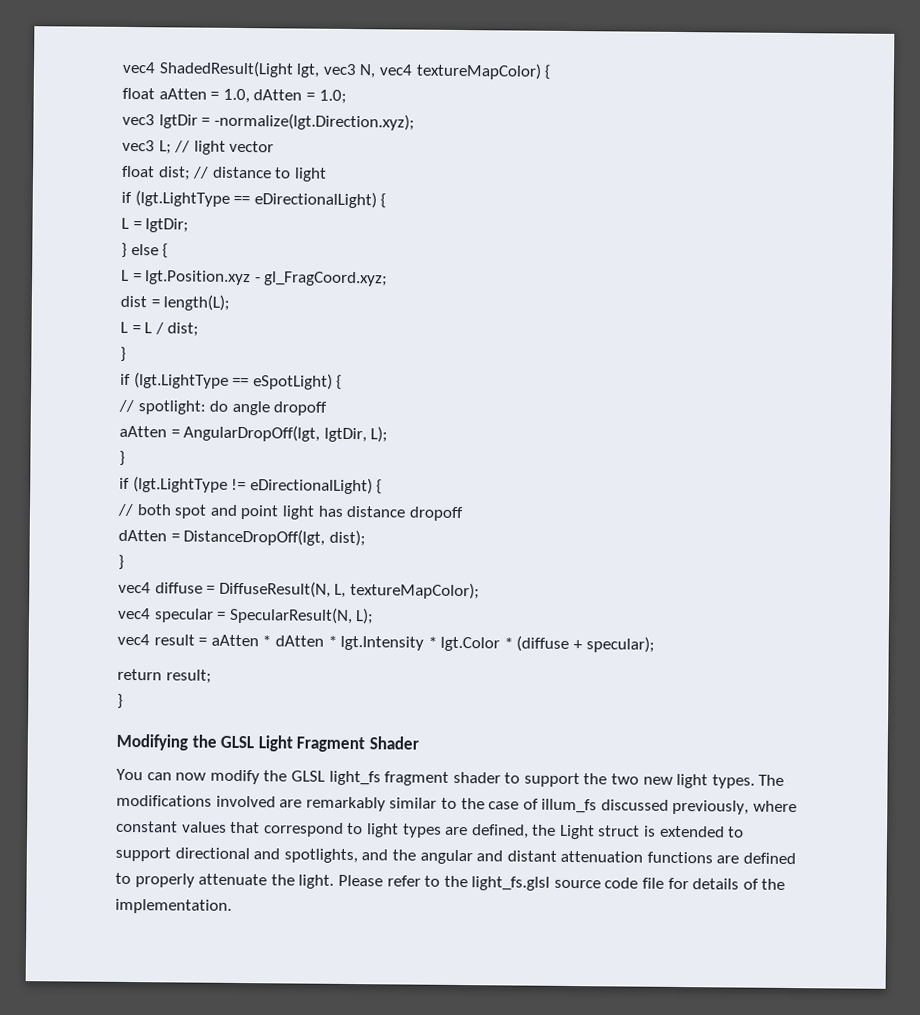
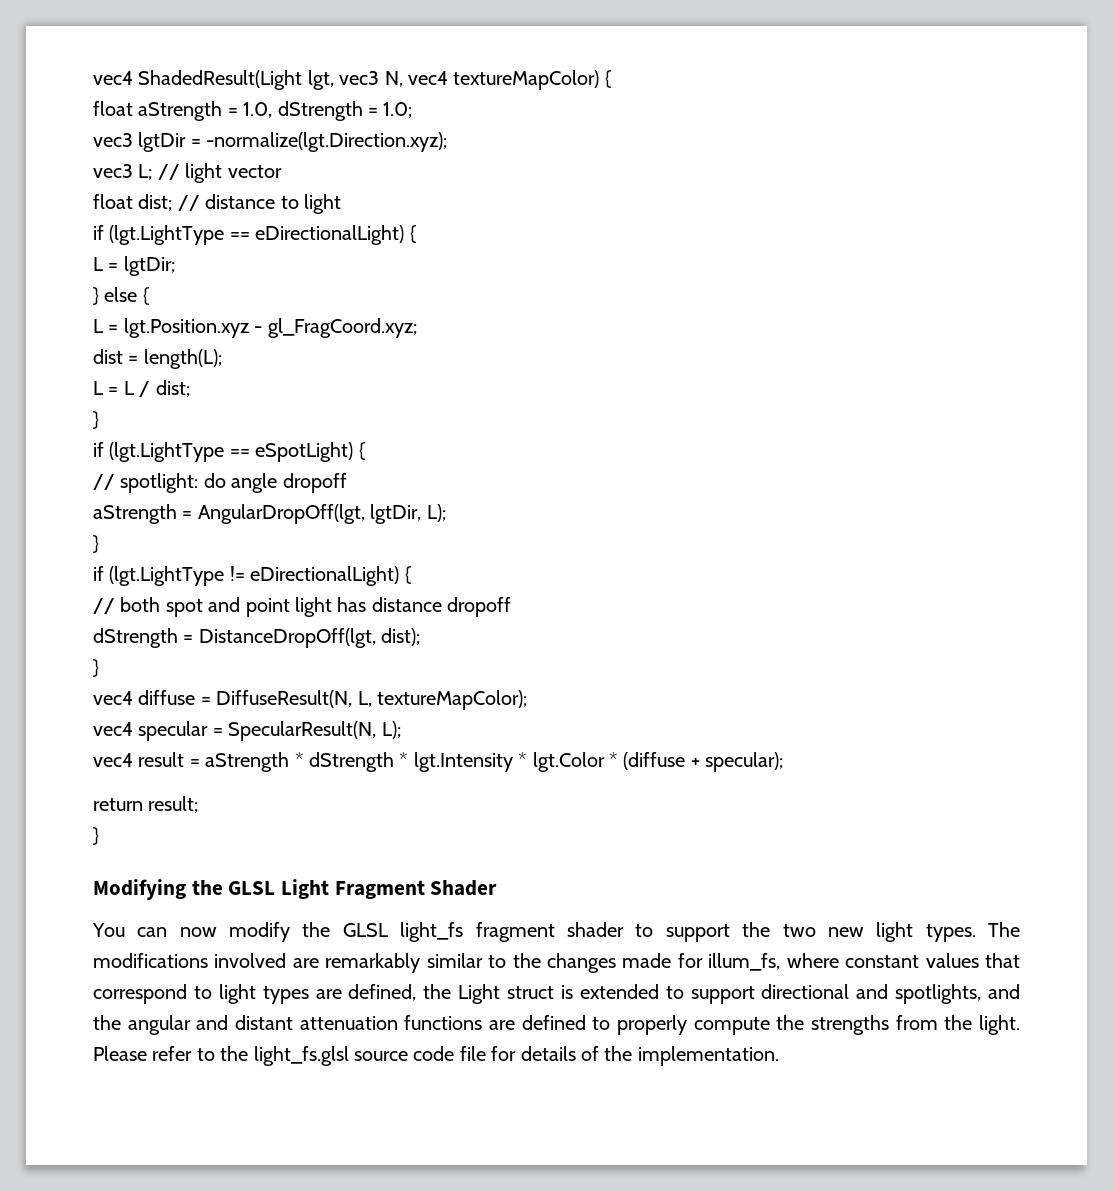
- float aAtten = 1.0, dAtten = 1.0;
+ float aStrength = 1.0, dStrength = 1.0;
- aAtten = AngularDropOff(lgt, lgtDir, L);
+ aStrength = AngularDropOff(lgt, lgtDir, L);
- dAtten = DistanceDropOff(lgt, dist);
+ dStrength = DistanceDropOff(lgt, dist);
- vec4 result = aAtten * dAtten * lgt.Intensity * lgt.Color * (diffuse + specular);
+ vec4 result = aStrength * dStrength * lgt.Intensity * lgt.Color * (diffuse + specular);
- The modifications involved are remarkably similar to the case of illum_fs discussed previously, where constant values that correspond to light types are defined, the Light struct is extended to support directional and spotlights, and the angular and distant attenuation functions are defined to properly attenuate the light.
+ The modifications involved are remarkably similar to the changes made for illum_fs, where constant values that correspond to light types are defined, the Light struct is extended to support directional and spotlights, and the angular and distant attenuation functions are defined to properly compute the strengths from the light.

